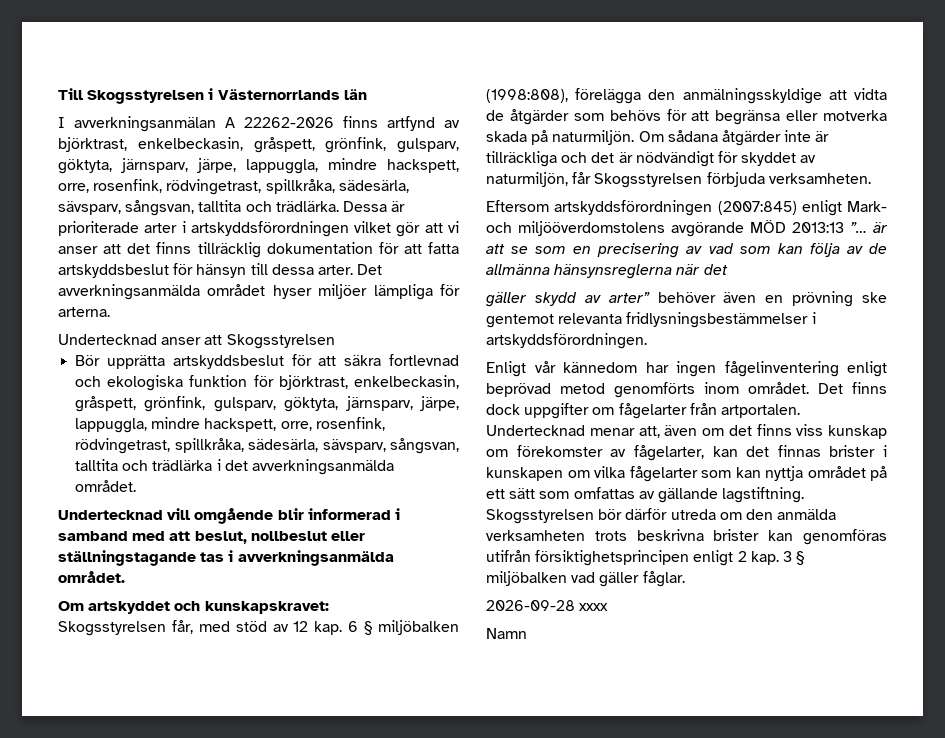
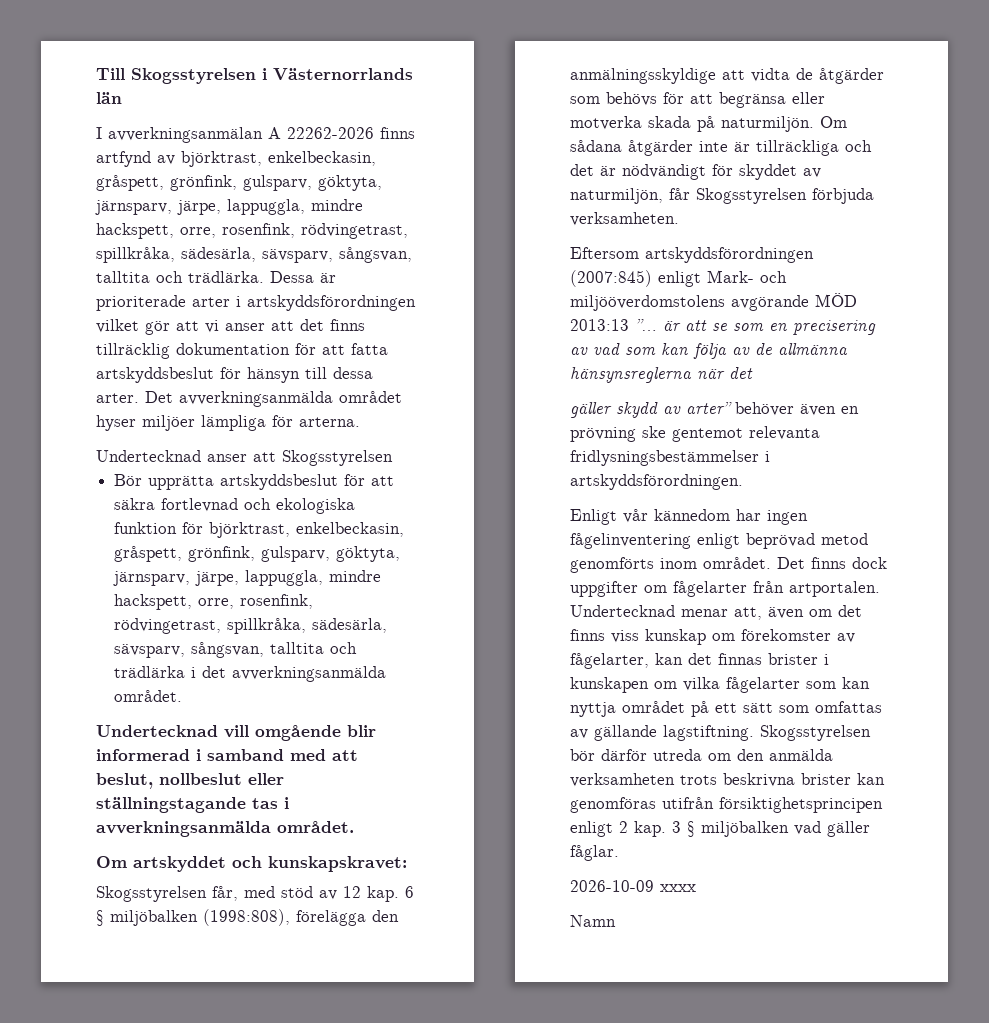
- 2026-09-28 xxxx
+ 2026-10-09 xxxx

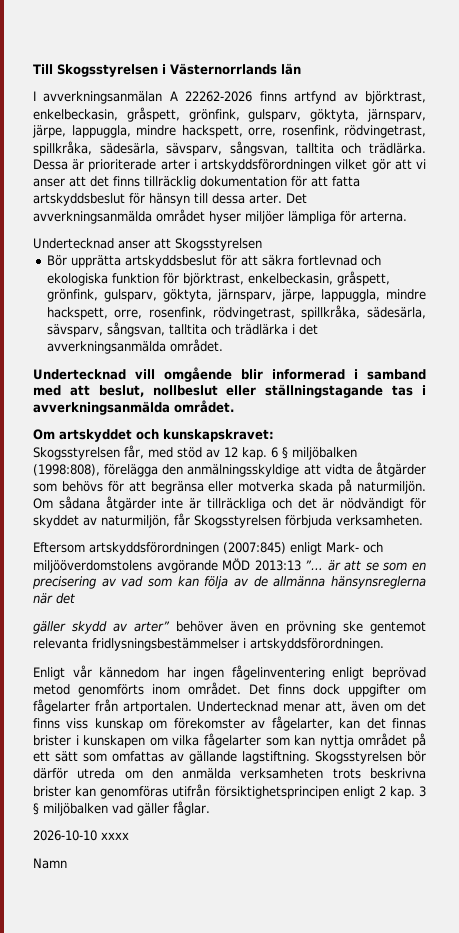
- 2026-10-09 xxxx
+ 2026-10-10 xxxx

